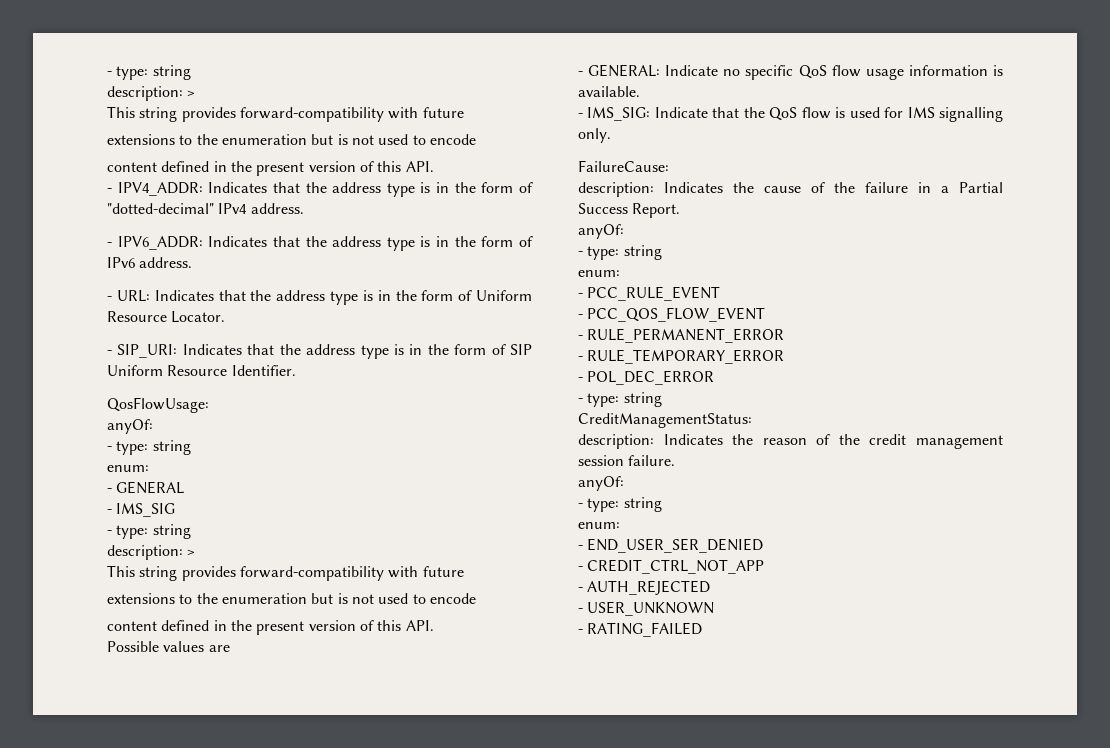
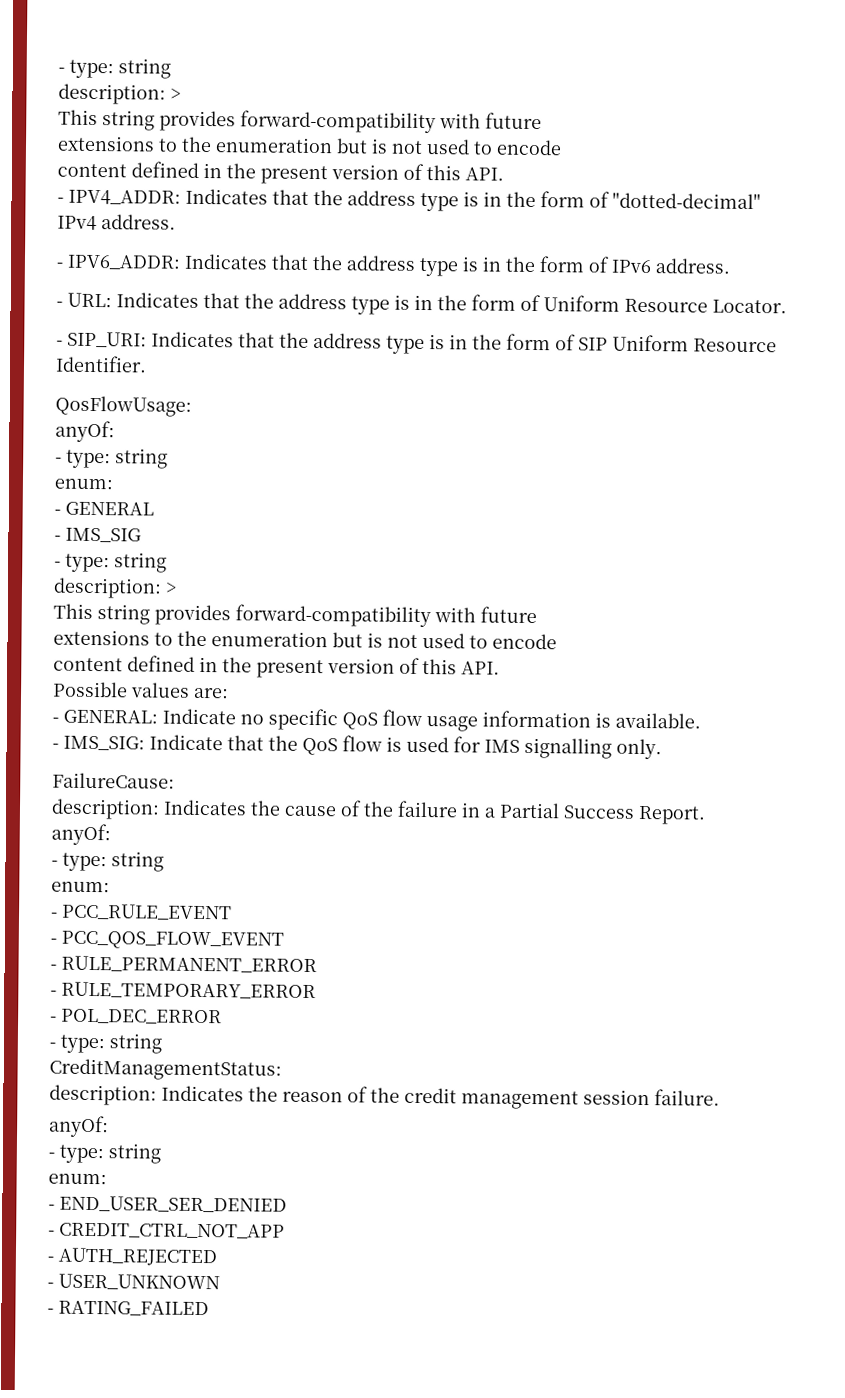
- Possible values are
+ Possible values are:

